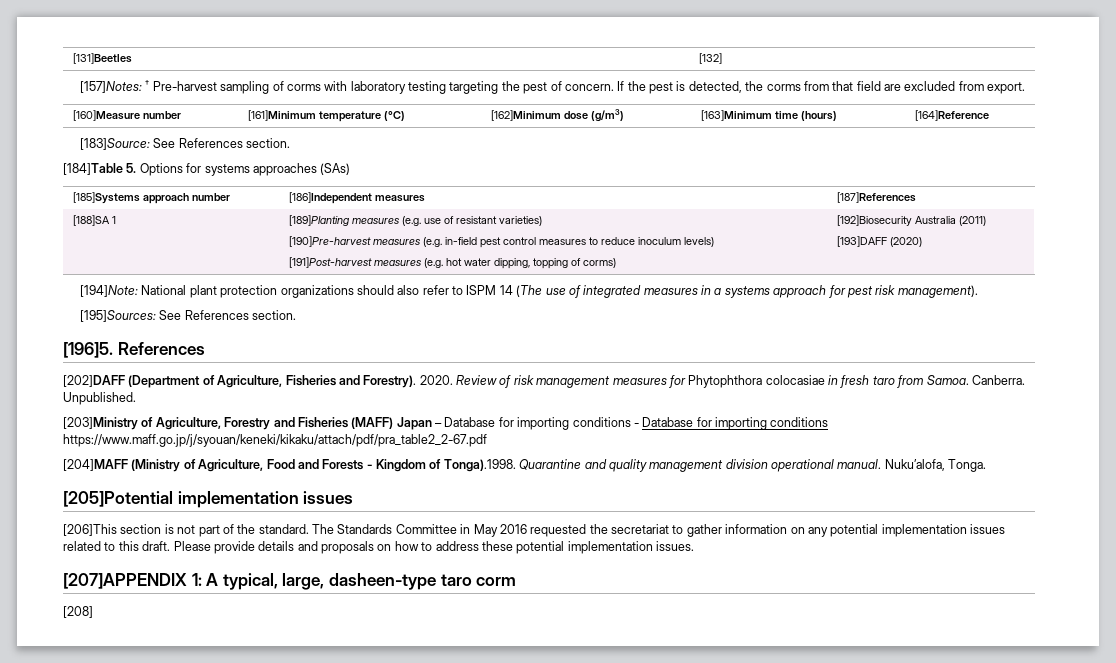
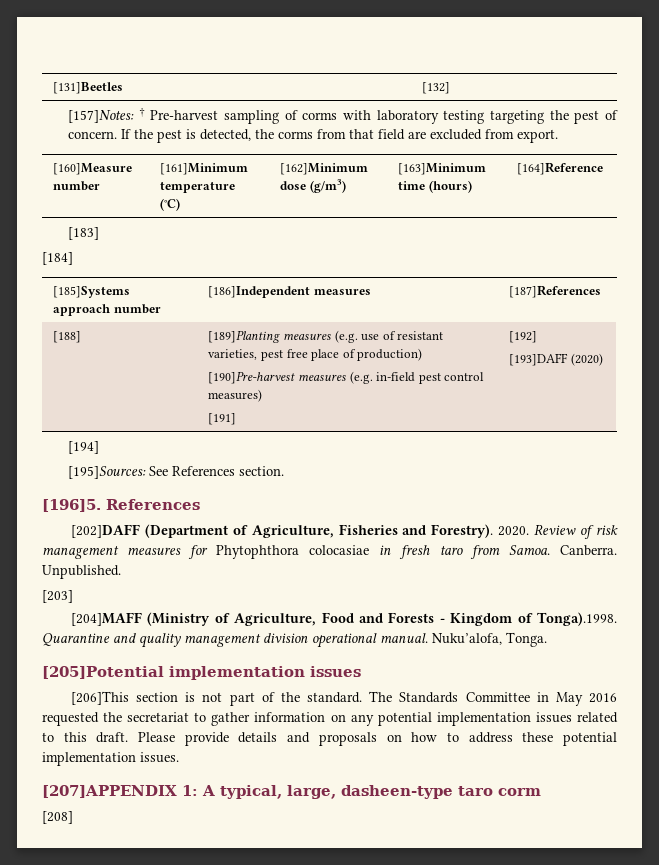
- [183]Source: See References section.
- [184]Table 5. Options for systems approaches (SAs)
+ [183]
+ [184]
- [188]SA 1 | [189]Planting measures (e.g. use of resistant varieties)
- [190]Pre-harvest measures (e.g. in-field pest control measures to reduce inoculum levels)
- [191]Post-harvest measures (e.g. hot water dipping, topping of corms) | [192]Biosecurity Australia (2011)
+ [188] | [189]Planting measures (e.g. use of resistant varieties, pest free place of production)
+ [190]Pre-harvest measures (e.g. in-field pest control measures)
+ [191] | [192]
  [193]DAFF (2020)
- [194]Note: National plant protection organizations should also refer to ISPM 14 (The use of integrated measures in a systems approach for pest risk management).
+ [194]
- [203]Ministry of Agriculture, Forestry and Fisheries (MAFF) Japan – Database for importing conditions - Database for importing conditions https://www.maff.go.jp/j/syouan/keneki/kikaku/attach/pdf/pra_table2_2-67.pdf
+ [203]

